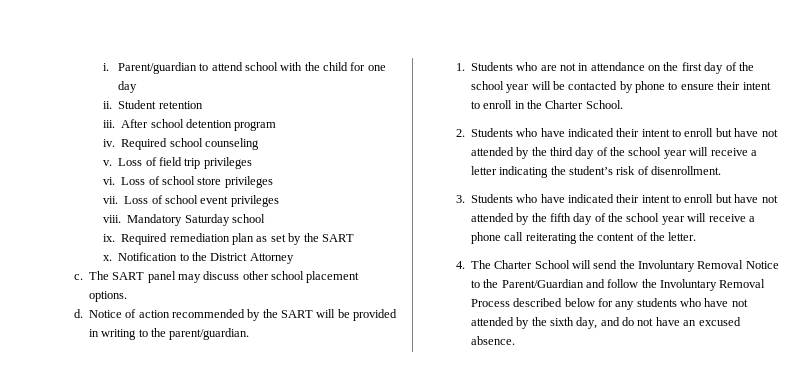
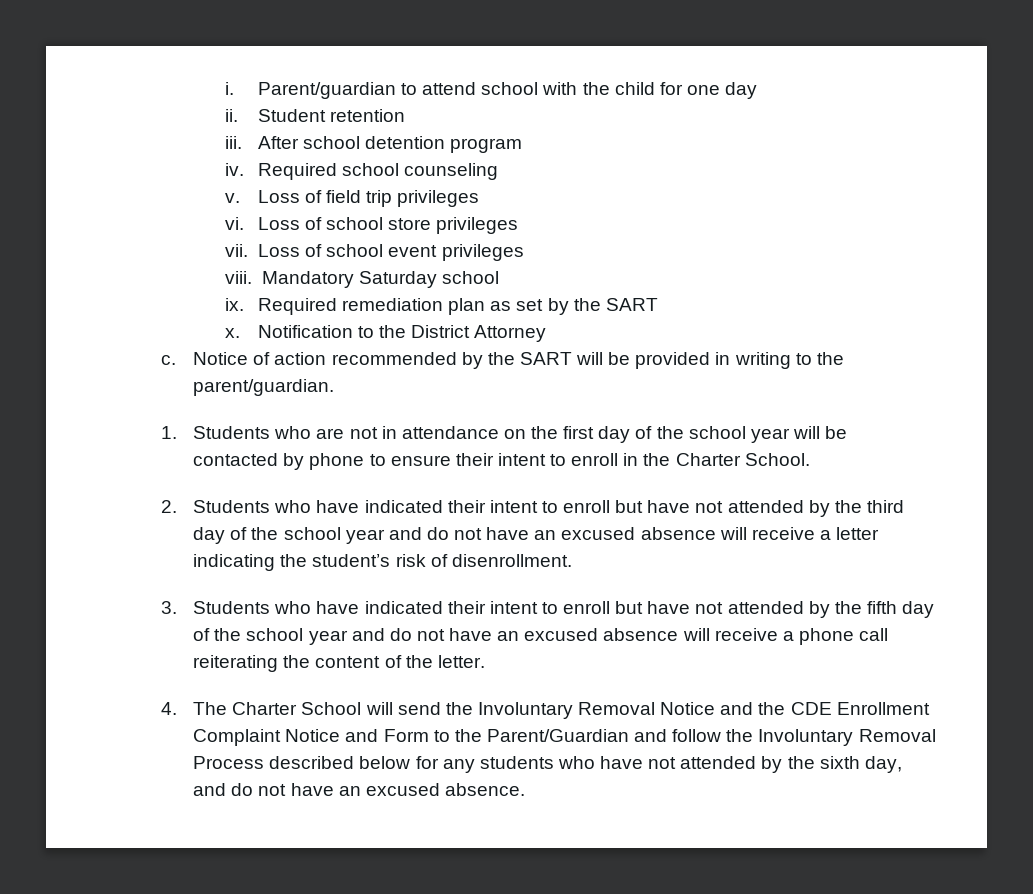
- The SART panel may discuss other school placement options.
- d.
- 2. Students who have indicated their intent to enroll but have not attended by the third day of the school year will receive a letter indicating the student’s risk of disenrollment.
+ 2. Students who have indicated their intent to enroll but have not attended by the third day of the school year and do not have an excused absence will receive a letter indicating the student’s risk of disenrollment.
- 3. Students who have indicated their intent to enroll but have not attended by the fifth day of the school year will receive a phone call reiterating the content of the letter.
+ 3. Students who have indicated their intent to enroll but have not attended by the fifth day of the school year and do not have an excused absence will receive a phone call reiterating the content of the letter.
- 4. The Charter School will send the Involuntary Removal Notice to the Parent/Guardian and follow the Involuntary Removal Process described below for any students who have not attended by the sixth day, and do not have an excused absence.
+ 4. The Charter School will send the Involuntary Removal Notice and the CDE Enrollment Complaint Notice and Form to the Parent/Guardian and follow the Involuntary Removal Process described below for any students who have not attended by the sixth day, and do not have an excused absence.

